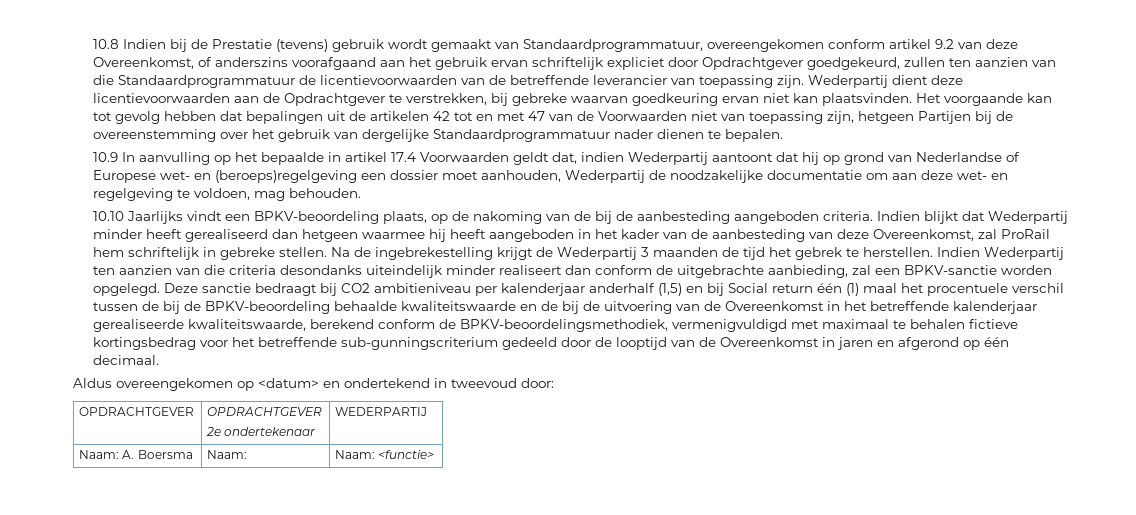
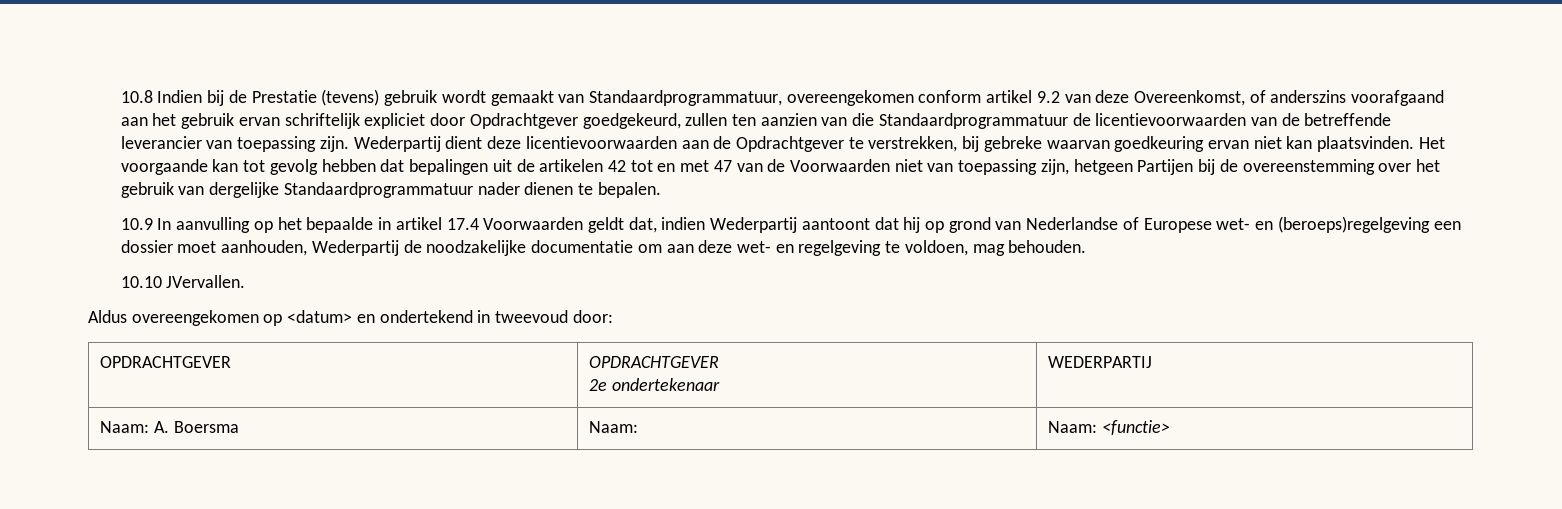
- 10.10 Jaarlijks vindt een BPKV-beoordeling plaats, op de nakoming van de bij de aanbesteding aangeboden criteria. Indien blijkt dat Wederpartij minder heeft gerealiseerd dan hetgeen waarmee hij heeft aangeboden in het kader van de aanbesteding van deze Overeenkomst, zal ProRail hem schriftelijk in gebreke stellen. Na de ingebrekestelling krijgt de Wederpartij 3 maanden de tijd het gebrek te herstellen. Indien Wederpartij ten aanzien van die criteria desondanks uiteindelijk minder realiseert dan conform de uitgebrachte aanbieding, zal een BPKV-sanctie worden opgelegd. Deze sanctie bedraagt bij CO2 ambitieniveau per kalenderjaar anderhalf (1,5) en bij Social return één (1) maal het procentuele verschil tussen de bij de BPKV-beoordeling behaalde kwaliteitswaarde en de bij de uitvoering van de Overeenkomst in het betreffende kalenderjaar gerealiseerde kwaliteitswaarde, berekend conform de BPKV-beoordelingsmethodiek, vermenigvuldigd met maximaal te behalen fictieve kortingsbedrag voor het betreffende sub-gunningscriterium gedeeld door de looptijd van de Overeenkomst in jaren en afgerond op één decimaal.
+ 10.10 JVervallen.

